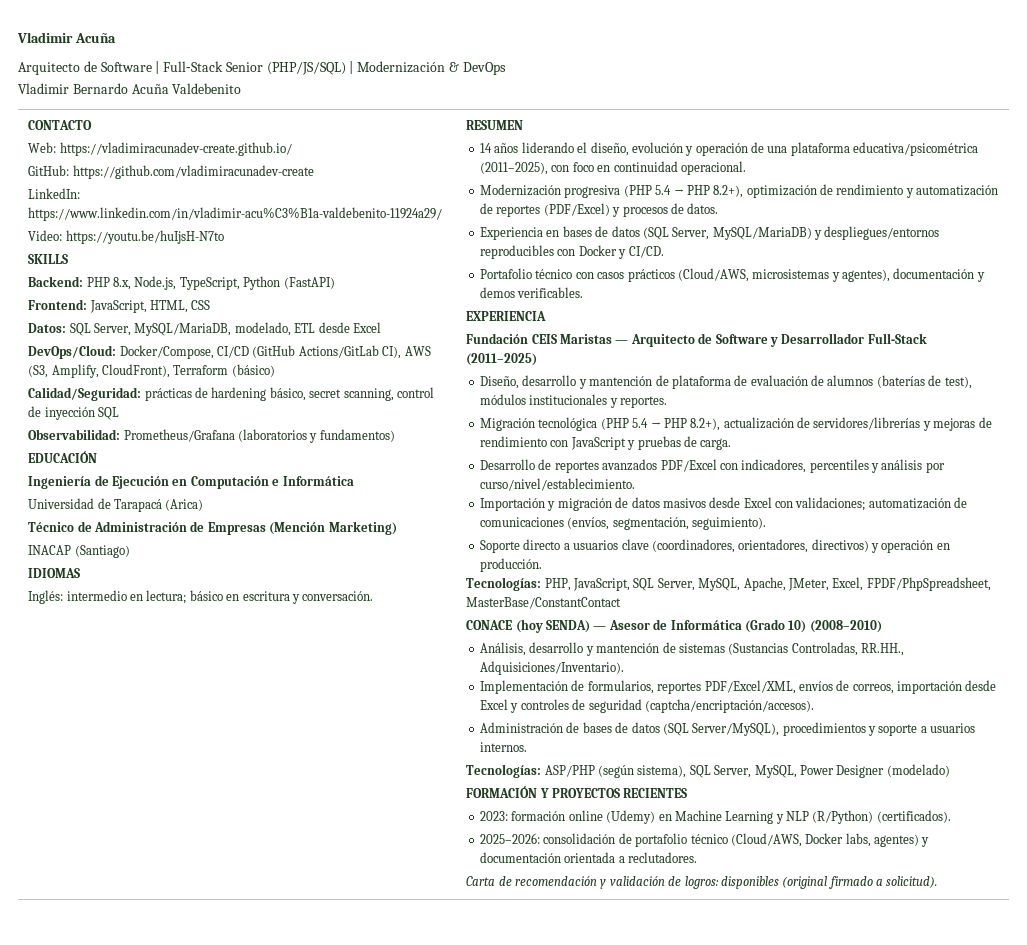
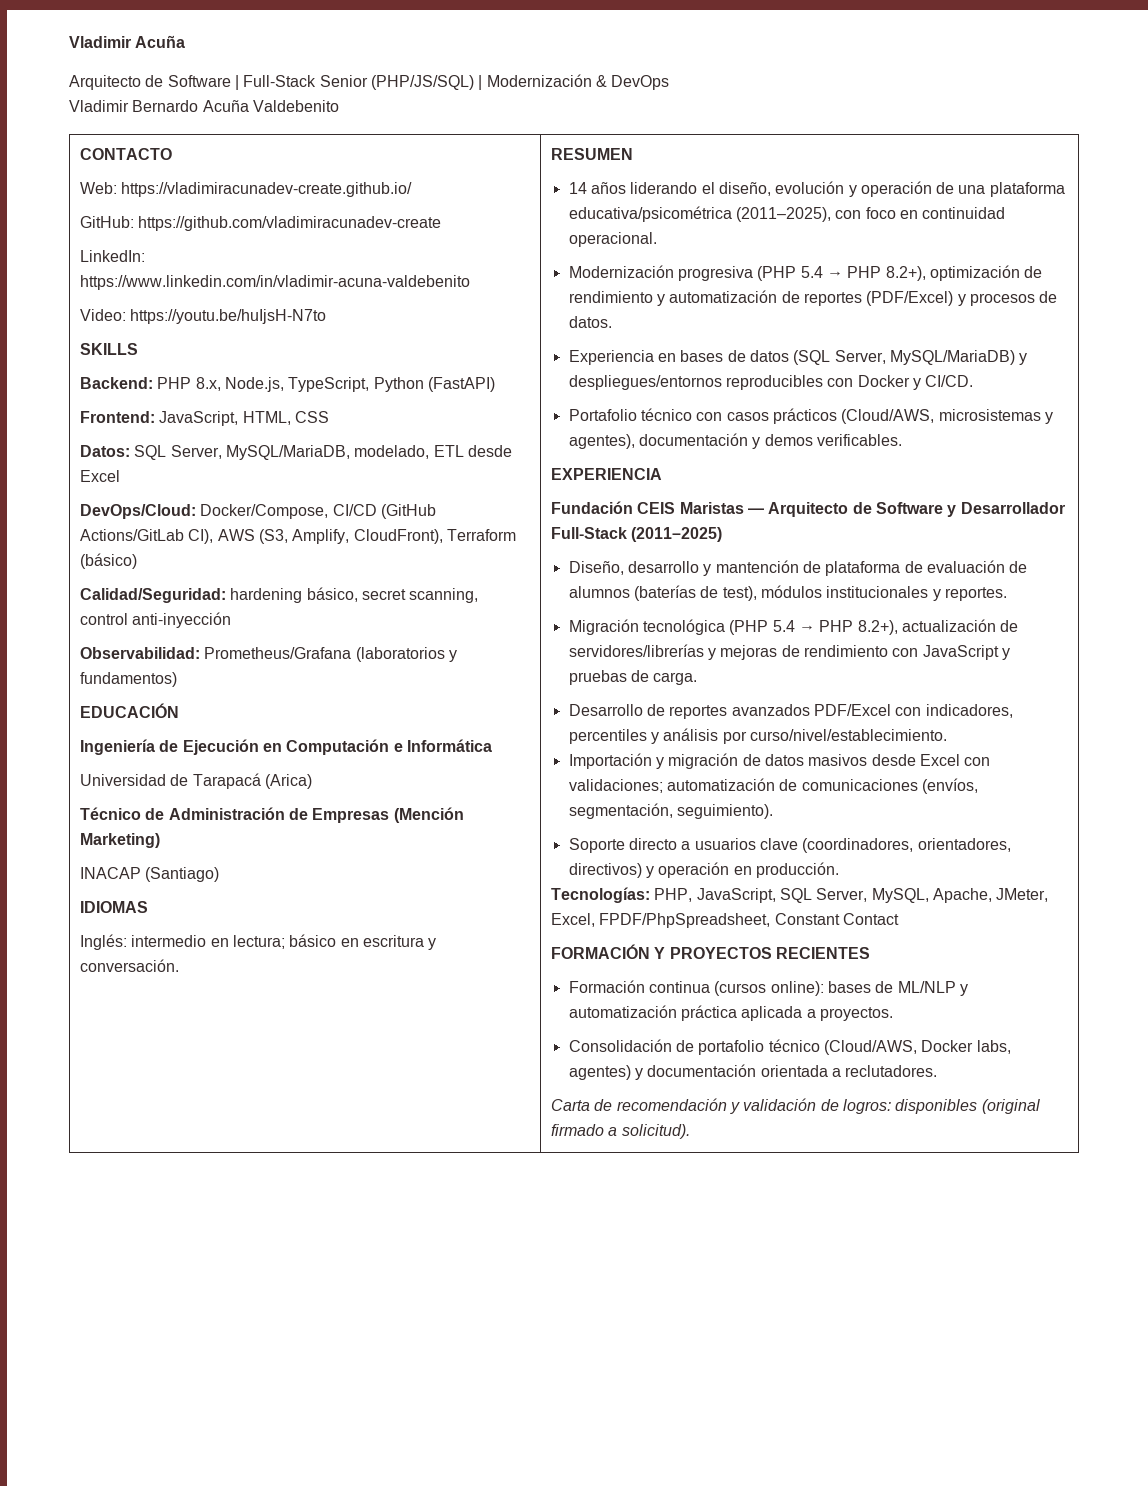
- LinkedIn: https://www.linkedin.com/in/vladimir-acu%C3%B1a-valdebenito-11924a29/
+ LinkedIn: https://www.linkedin.com/in/vladimir-acuna-valdebenito
- Calidad/Seguridad: prácticas de hardening básico, secret scanning, control de inyección SQL
+ Calidad/Seguridad: hardening básico, secret scanning, control anti‑inyección
- Tecnologías: PHP, JavaScript, SQL Server, MySQL, Apache, JMeter, Excel, FPDF/PhpSpreadsheet, MasterBase/ConstantContact
- CONACE (hoy SENDA) — Asesor de Informática (Grado 10) (2008–2010)
- Análisis, desarrollo y mantención de sistemas (Sustancias Controladas, RR.HH., Adquisiciones/Inventario).
- Implementación de formularios, reportes PDF/Excel/XML, envíos de correos, importación desde Excel y controles de seguridad (captcha/encriptación/accesos).
- Administración de bases de datos (SQL Server/MySQL), procedimientos y soporte a usuarios internos.
- Tecnologías: ASP/PHP (según sistema), SQL Server, MySQL, Power Designer (modelado)
+ Tecnologías: PHP, JavaScript, SQL Server, MySQL, Apache, JMeter, Excel, FPDF/PhpSpreadsheet, Constant Contact
  FORMACIÓN Y PROYECTOS RECIENTES
- 2023: formación online (Udemy) en Machine Learning y NLP (R/Python) (certificados).
- 2025–2026: consolidación de portafolio técnico (Cloud/AWS, Docker labs, agentes) y documentación orientada a reclutadores.
+ Formación continua (cursos online): bases de ML/NLP y automatización práctica aplicada a proyectos.
+ Consolidación de portafolio técnico (Cloud/AWS, Docker labs, agentes) y documentación orientada a reclutadores.

